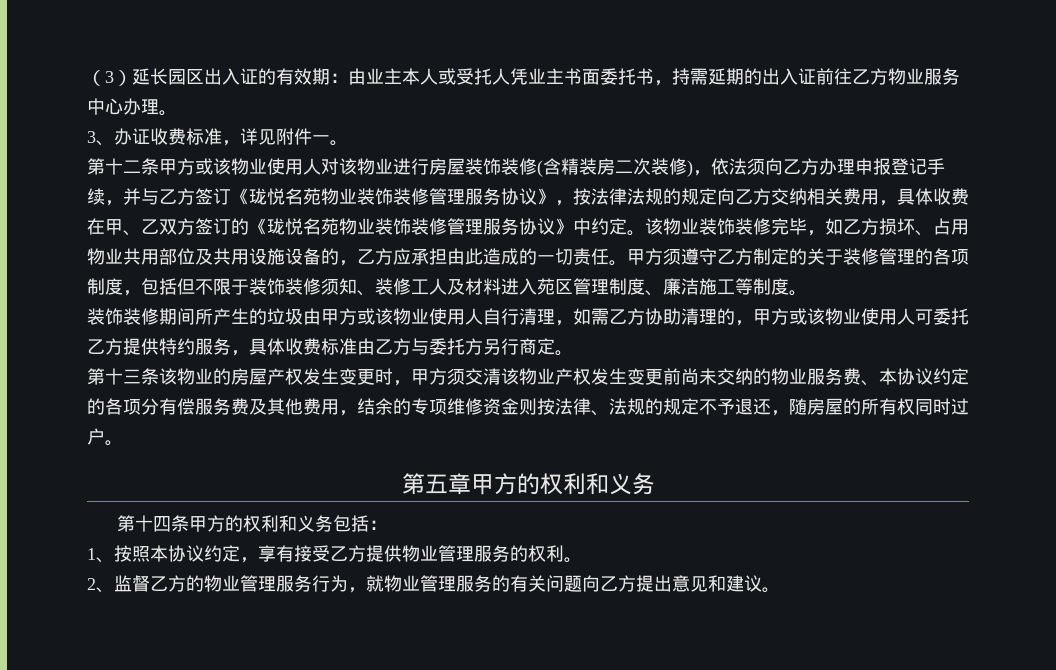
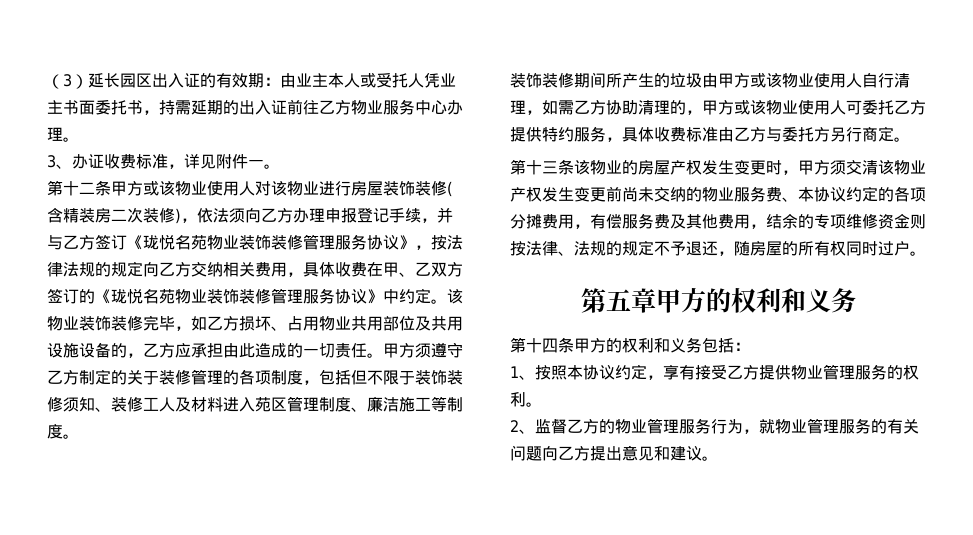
- 第十三条该物业的房屋产权发生变更时，甲方须交清该物业产权发生变更前尚未交纳的物业服务费、本协议约定的各项分有偿服务费及其他费用，结余的专项维修资金则按法律、法规的规定不予退还，随房屋的所有权同时过户。
+ 第十三条该物业的房屋产权发生变更时，甲方须交清该物业产权发生变更前尚未交纳的物业服务费、本协议约定的各项分摊费用，有偿服务费及其他费用，结余的专项维修资金则按法律、法规的规定不予退还，随房屋的所有权同时过户。

